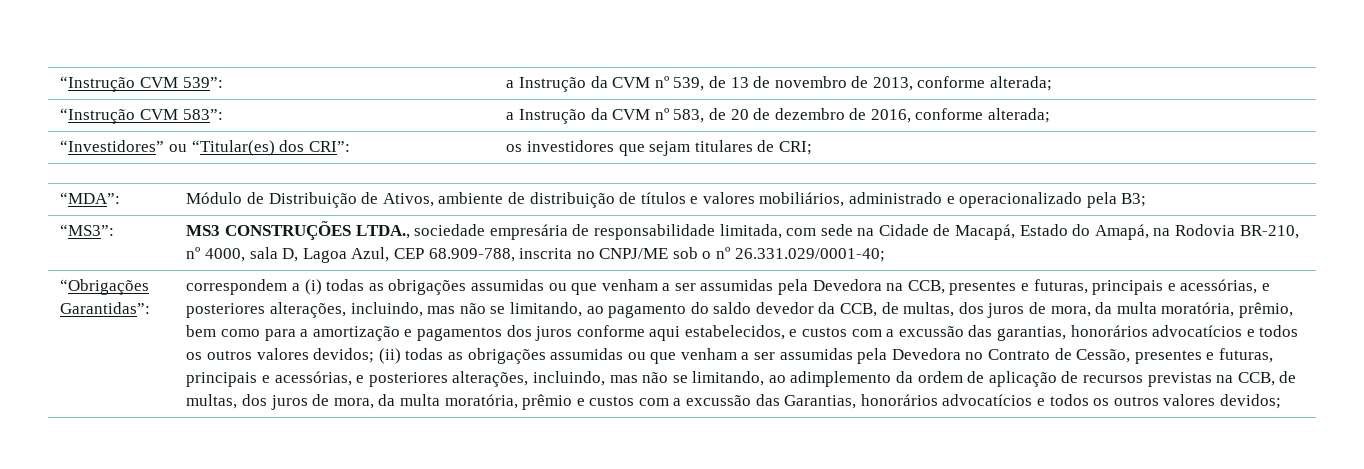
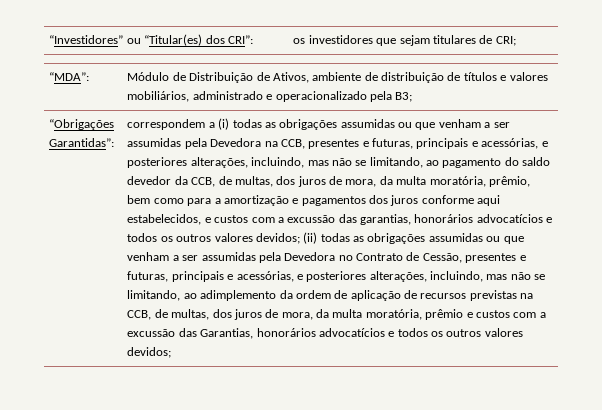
- “Instrução CVM 539”: | a Instrução da CVM nº 539, de 13 de novembro de 2013, conforme alterada;
- “Instrução CVM 583”: | a Instrução da CVM nº 583, de 20 de dezembro de 2016, conforme alterada;
- “MS3”: | MS3 CONSTRUÇÕES LTDA., sociedade empresária de responsabilidade limitada, com sede na Cidade de Macapá, Estado do Amapá, na Rodovia BR-210, nº 4000, sala D, Lagoa Azul, CEP 68.909-788, inscrita no CNPJ/ME sob o nº 26.331.029/0001-40;

